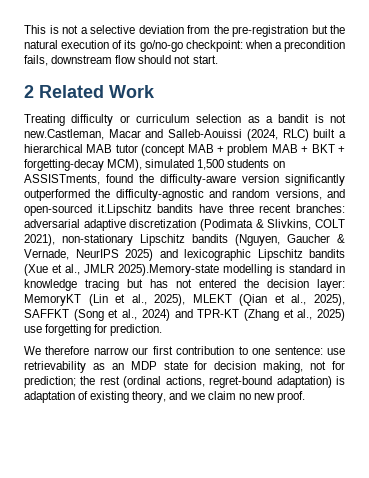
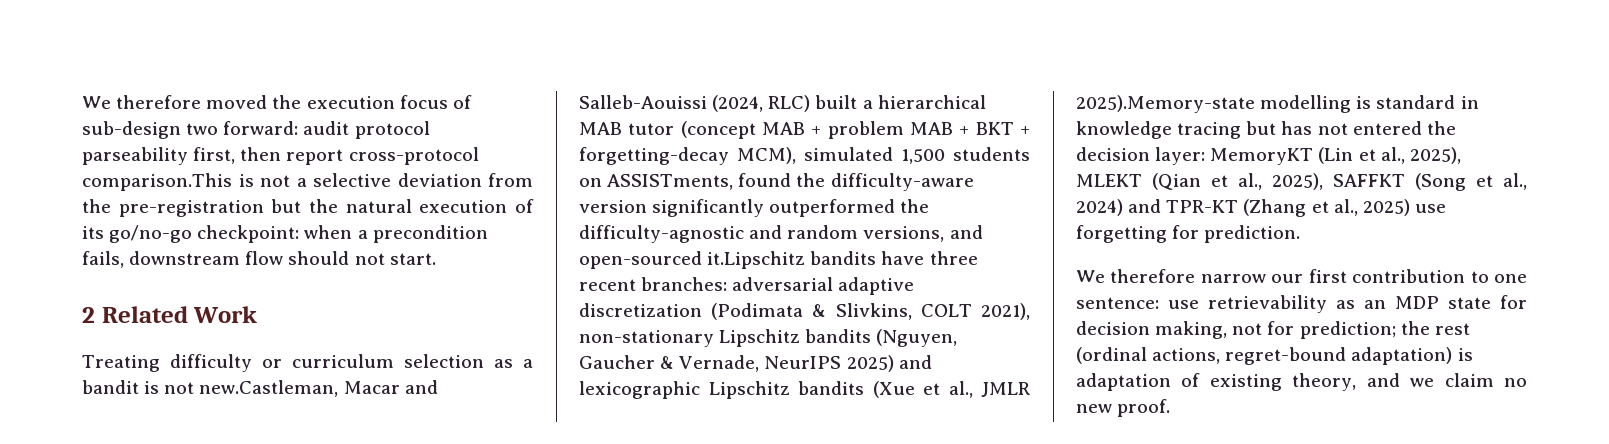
- This is not a selective deviation from the pre-registration but the natural execution of its go/no-go checkpoint: when a precondition fails, downstream flow should not start.
+ We therefore moved the execution focus of sub-design two forward: audit protocol parseability first, then report cross-protocol comparison.This is not a selective deviation from the pre-registration but the natural execution of its go/no-go checkpoint: when a precondition fails, downstream flow should not start.

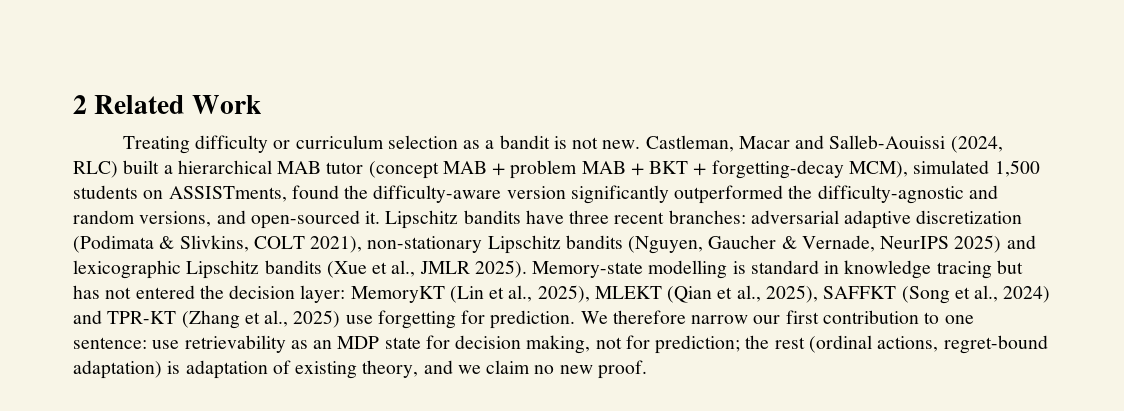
- We therefore moved the execution focus of sub-design two forward: audit protocol parseability first, then report cross-protocol comparison.This is not a selective deviation from the pre-registration but the natural execution of its go/no-go checkpoint: when a precondition fails, downstream flow should not start.
- Treating difficulty or curriculum selection as a bandit is not new.Castleman, Macar and Salleb-Aouissi (2024, RLC) built a hierarchical MAB tutor (concept MAB + problem MAB + BKT + forgetting-decay MCM), simulated 1,500 students on ASSISTments, found the difficulty-aware version significantly outperformed the difficulty-agnostic and random versions, and open-sourced it.Lipschitz bandits have three recent branches:
+ Treating difficulty or curriculum selection as a bandit is not new. Castleman, Macar and Salleb-Aouissi (2024, RLC) built a hierarchical MAB tutor (concept MAB + problem MAB + BKT + forgetting-decay MCM), simulated 1,500 students on ASSISTments, found the difficulty-aware version significantly outperformed the difficulty-agnostic and random versions, and open-sourced it. Lipschitz bandits have three recent branches:
- adversarial adaptive discretization (Podimata & Slivkins, COLT 2021), non-stationary Lipschitz bandits (Nguyen, Gaucher & Vernade, NeurIPS 2025) and lexicographic Lipschitz bandits (Xue et al., JMLR 2025).Memory-state modelling is standard in knowledge tracing but has not entered the decision layer:
+ adversarial adaptive discretization (Podimata & Slivkins, COLT 2021), non-stationary Lipschitz bandits (Nguyen, Gaucher & Vernade, NeurIPS 2025) and lexicographic Lipschitz bandits (Xue et al., JMLR 2025). Memory-state modelling is standard in knowledge tracing but has not entered the decision layer:
- MemoryKT (Lin et al., 2025), MLEKT (Qian et al., 2025), SAFFKT (Song et al., 2024) and TPR-KT (Zhang et al., 2025) use forgetting for prediction.
- We therefore narrow our first contribution to one sentence:
+ MemoryKT (Lin et al., 2025), MLEKT (Qian et al., 2025), SAFFKT (Song et al., 2024) and TPR-KT (Zhang et al., 2025) use forgetting for prediction. We therefore narrow our first contribution to one sentence:

